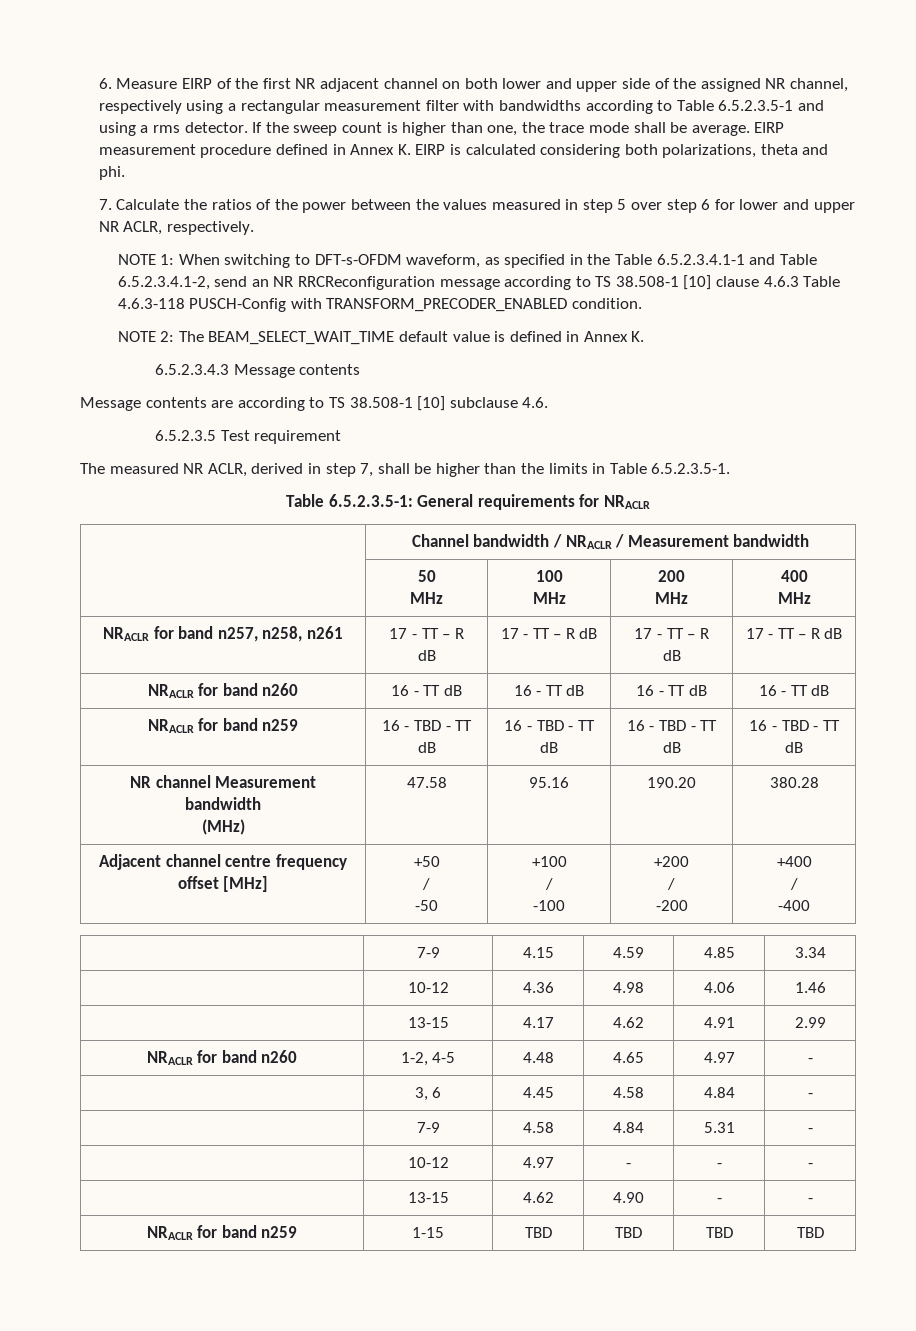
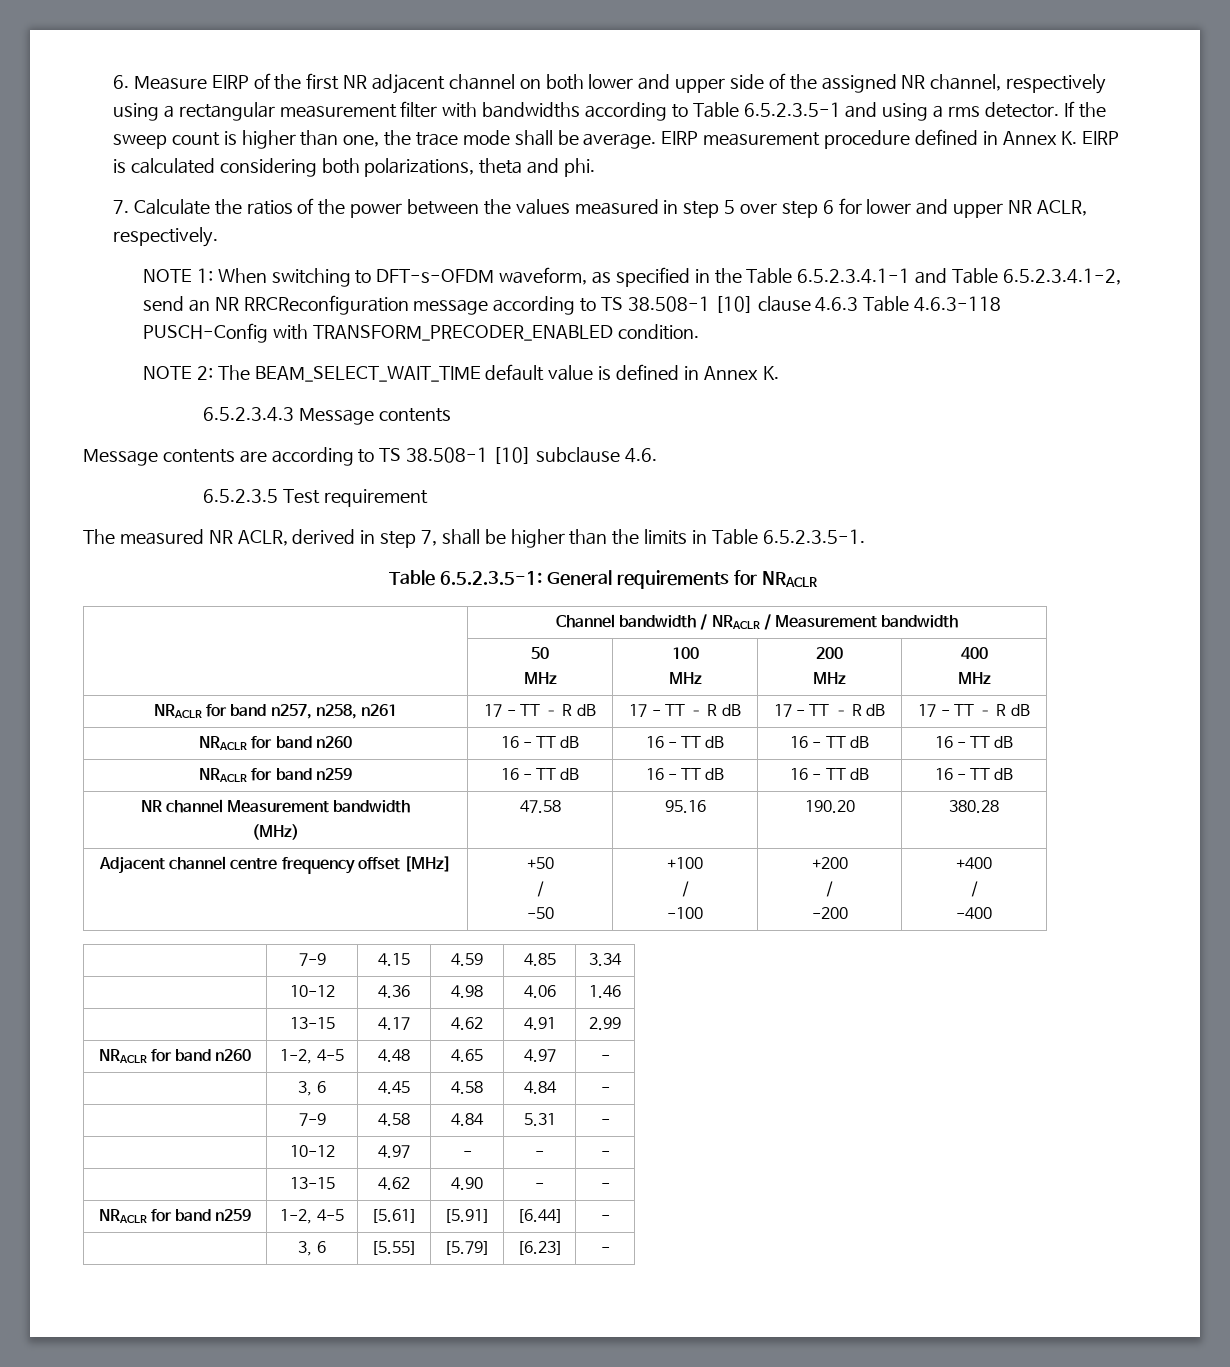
- NRACLR for band n259 | 16 - TBD - TT dB | 16 - TBD - TT dB | 16 - TBD - TT dB | 16 - TBD - TT dB
+ NRACLR for band n259 | 16 - TT dB | 16 - TT dB | 16 - TT dB | 16 - TT dB
- NRACLR for band n259 | 1-15 | TBD | TBD | TBD | TBD
+ NRACLR for band n259 | 1-2, 4-5 | [5.61] | [5.91] | [6.44] | -
+ | 3, 6 | [5.55] | [5.79] | [6.23] | -

